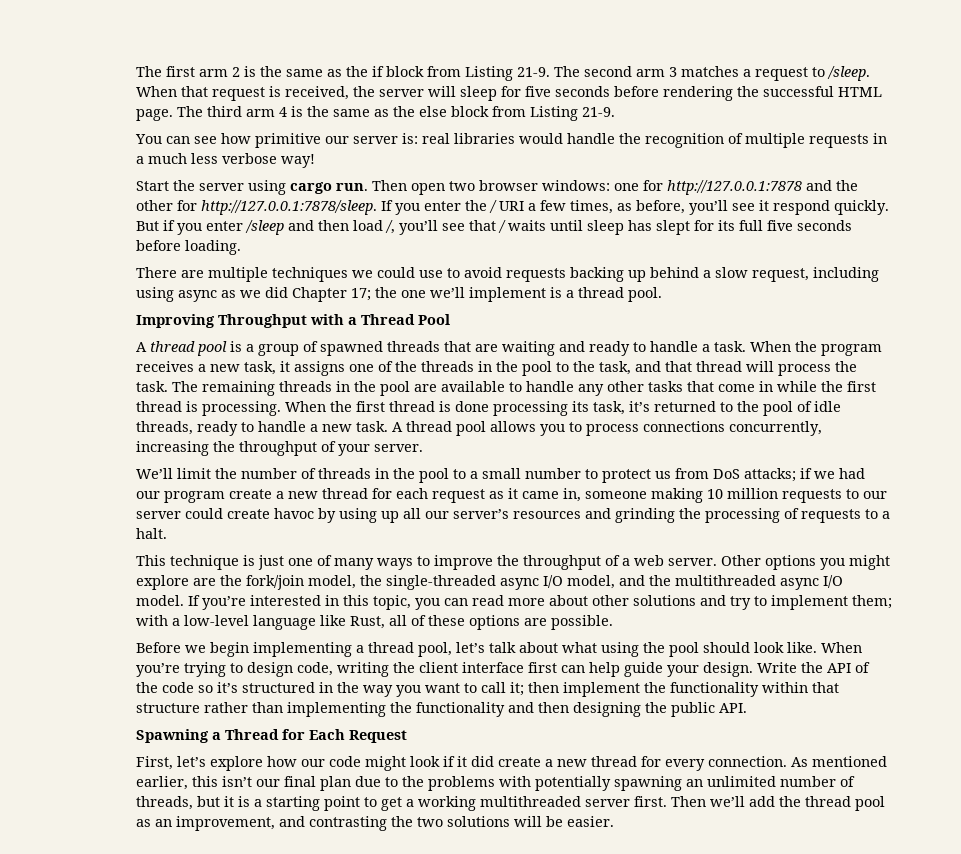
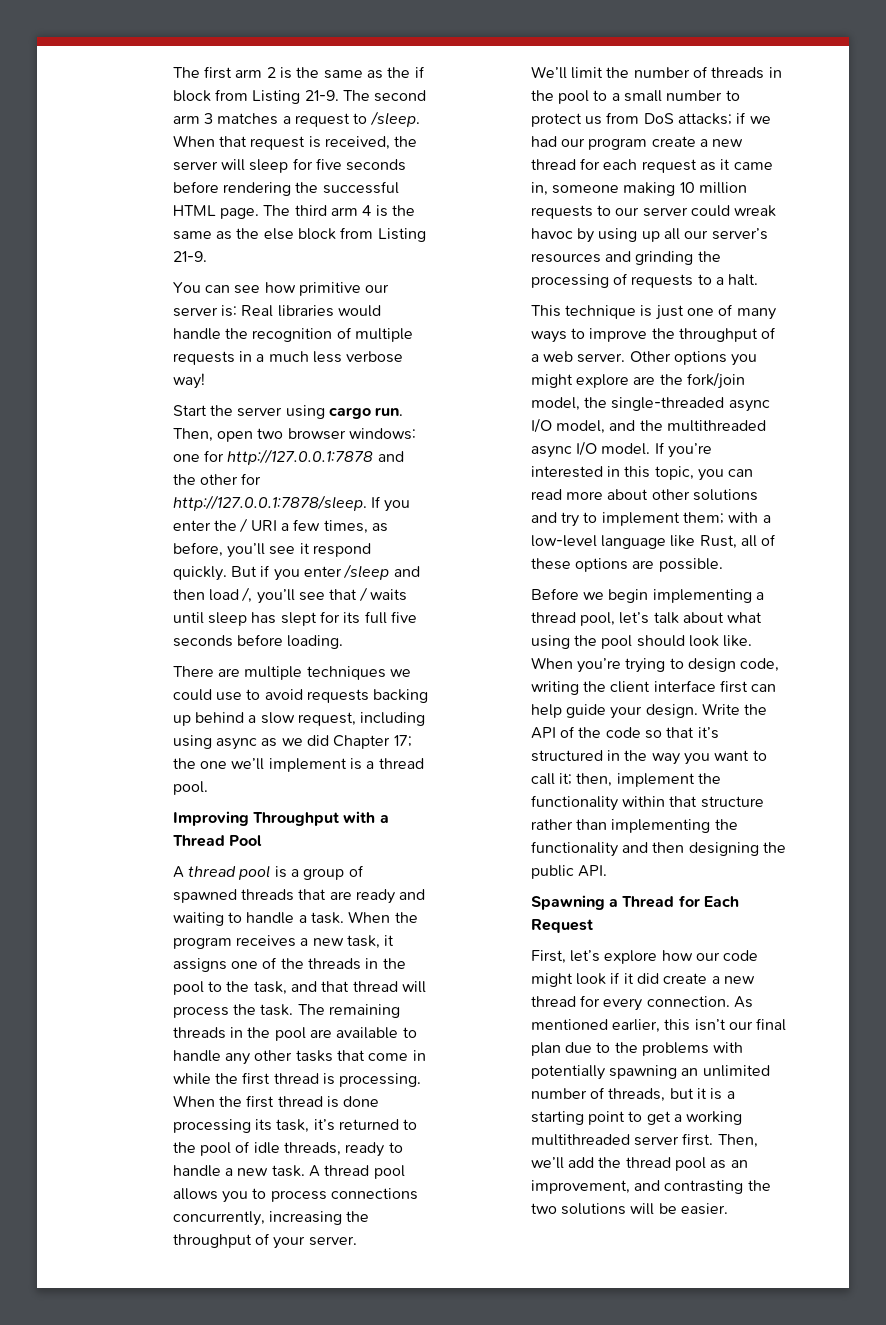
- You can see how primitive our server is: real libraries would handle the recognition of multiple requests in a much less verbose way!
+ You can see how primitive our server is: Real libraries would handle the recognition of multiple requests in a much less verbose way!
- Then open two browser windows: one for http://127.0.0.1:7878 and the other for http://127.0.0.1:7878/sleep. If you enter the / URI a few times, as before, you’ll see it respond quickly.
+ Then, open two browser windows: one for http://127.0.0.1:7878 and the other for http://127.0.0.1:7878/sleep. If you enter the / URI a few times, as before, you’ll see it respond quickly.
- A thread pool is a group of spawned threads that are waiting and ready to handle a task.
+ A thread pool is a group of spawned threads that are ready and waiting to handle a task.
- if we had our program create a new thread for each request as it came in, someone making 10 million requests to our server could create havoc by using up all our server’s resources and grinding the processing of requests to a halt.
+ if we had our program create a new thread for each request as it came in, someone making 10 million requests to our server could wreak havoc by using up all our server’s resources and grinding the processing of requests to a halt.
- Write the API of the code so it’s structured in the way you want to call it; then implement the functionality within that structure rather than implementing the functionality and then designing the public API.
+ Write the API of the code so that it’s structured in the way you want to call it; then, implement the functionality within that structure rather than implementing the functionality and then designing the public API.
- Then we’ll add the thread pool as an improvement, and contrasting the two solutions will be easier.
+ Then, we’ll add the thread pool as an improvement, and contrasting the two solutions will be easier.

